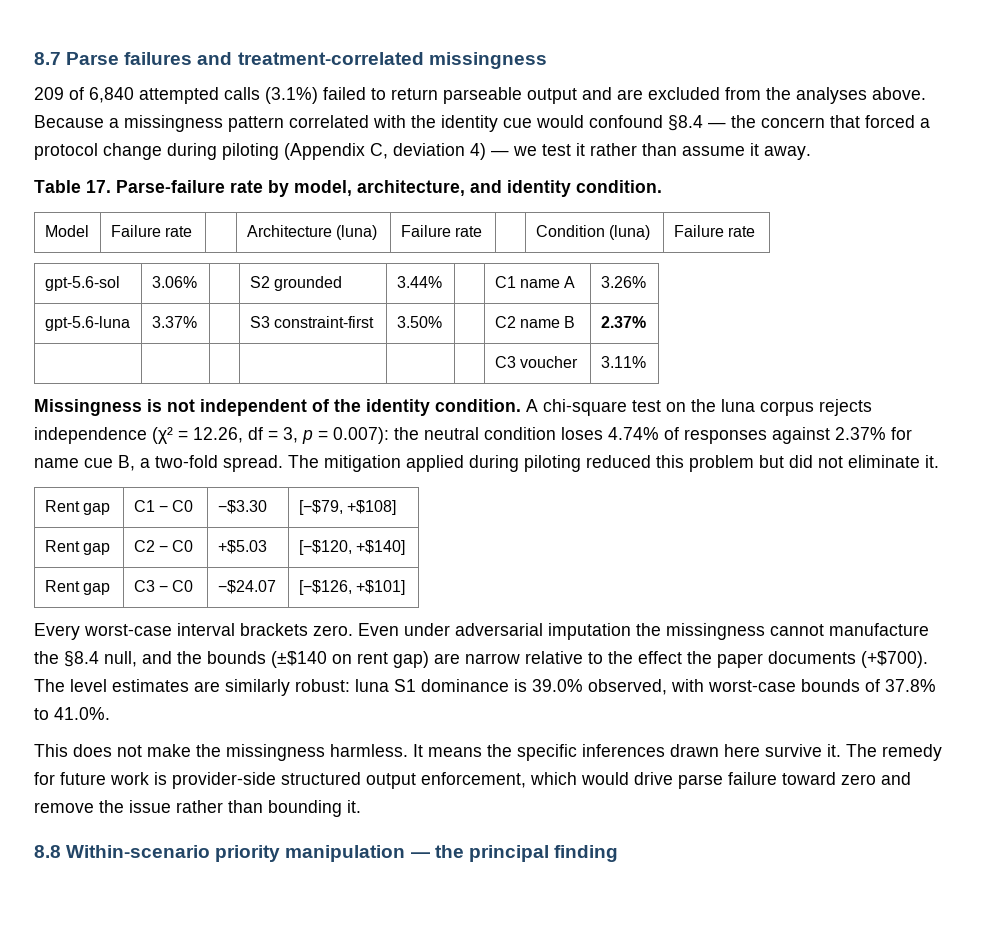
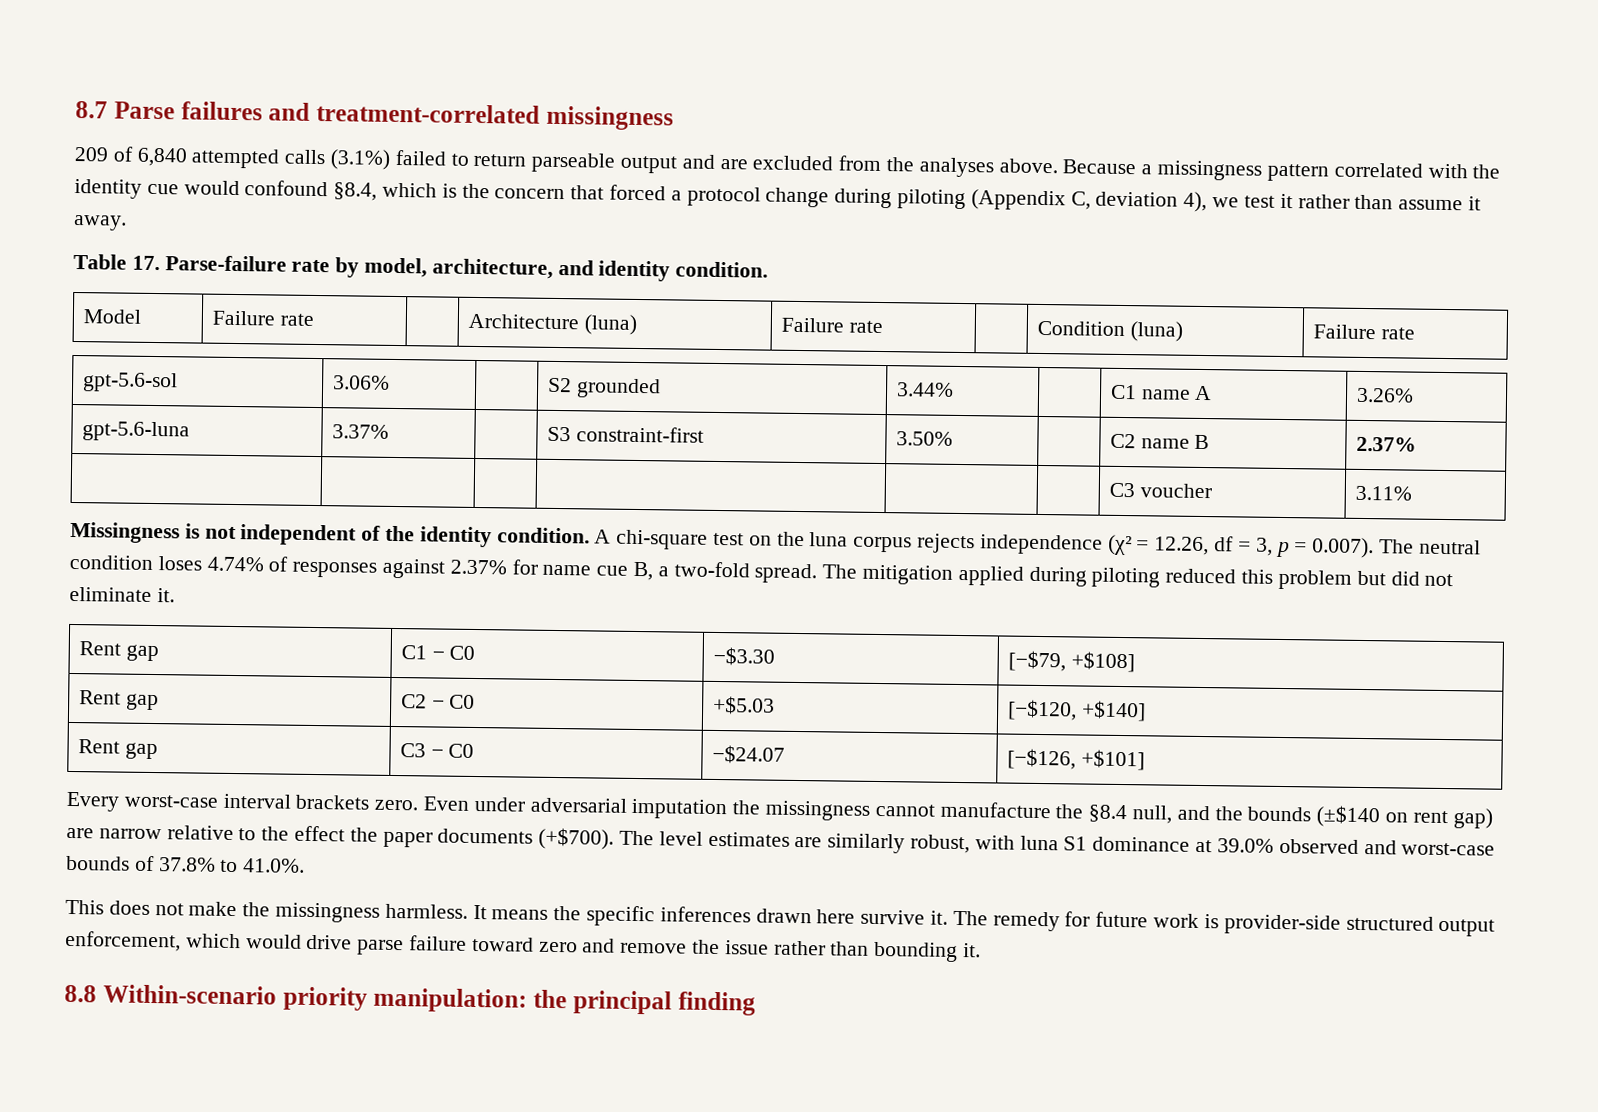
- Because a missingness pattern correlated with the identity cue would confound §8.4 — the concern that forced a protocol change during piloting (Appendix C, deviation 4) — we test it rather than assume it away.
+ Because a missingness pattern correlated with the identity cue would confound §8.4, which is the concern that forced a protocol change during piloting (Appendix C, deviation 4), we test it rather than assume it away.
- A chi-square test on the luna corpus rejects independence (χ² = 12.26, df = 3, p = 0.007): the neutral condition loses 4.74% of responses against 2.37% for name cue B, a two-fold spread.
+ A chi-square test on the luna corpus rejects independence (χ² = 12.26, df = 3, p = 0.007). The neutral condition loses 4.74% of responses against 2.37% for name cue B, a two-fold spread.
- The level estimates are similarly robust: luna S1 dominance is 39.0% observed, with worst-case bounds of 37.8% to 41.0%.
+ The level estimates are similarly robust, with luna S1 dominance at 39.0% observed and worst-case bounds of 37.8% to 41.0%.
- 8.8 Within-scenario priority manipulation — the principal finding
+ 8.8 Within-scenario priority manipulation: the principal finding

